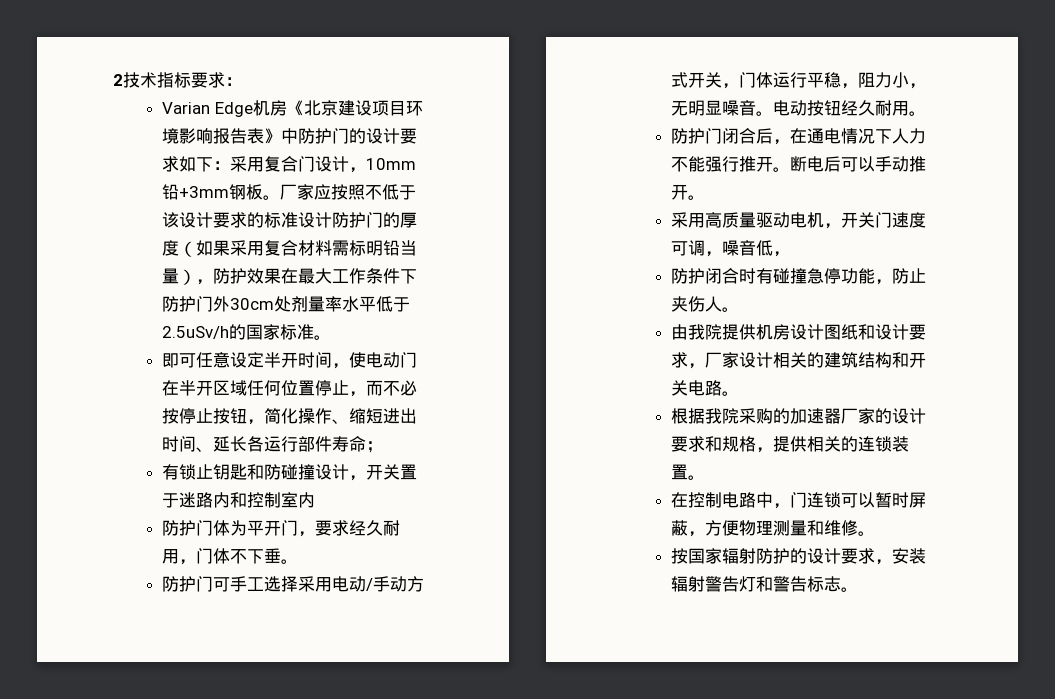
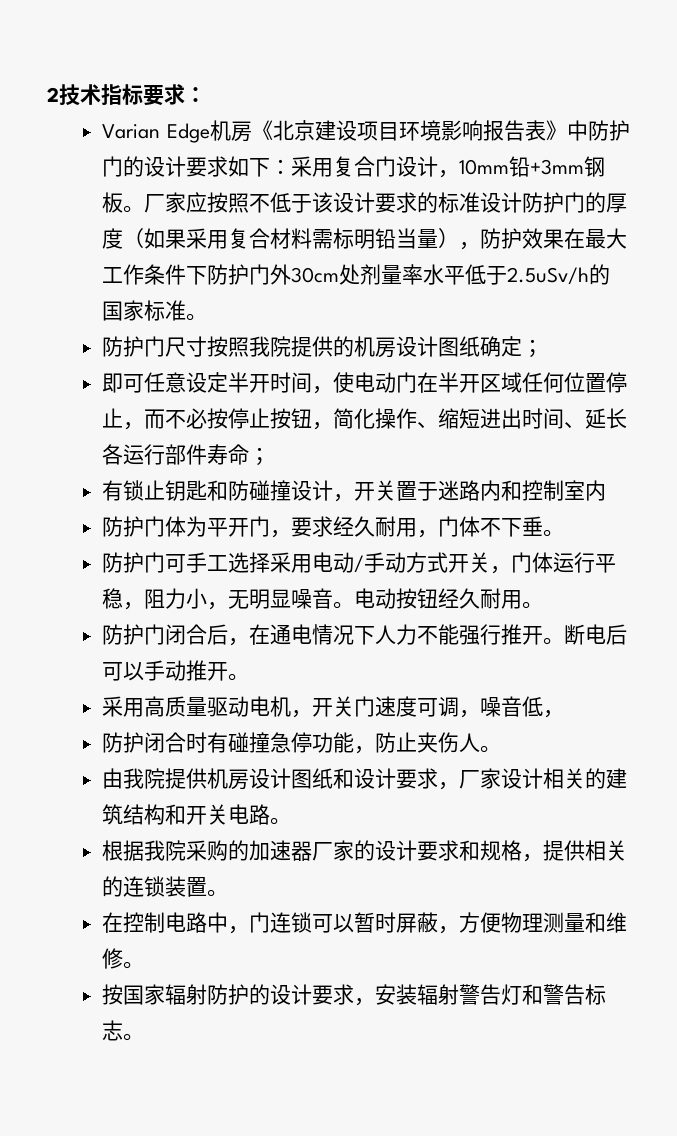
+ 防护门尺寸按照我院提供的机房设计图纸确定；

